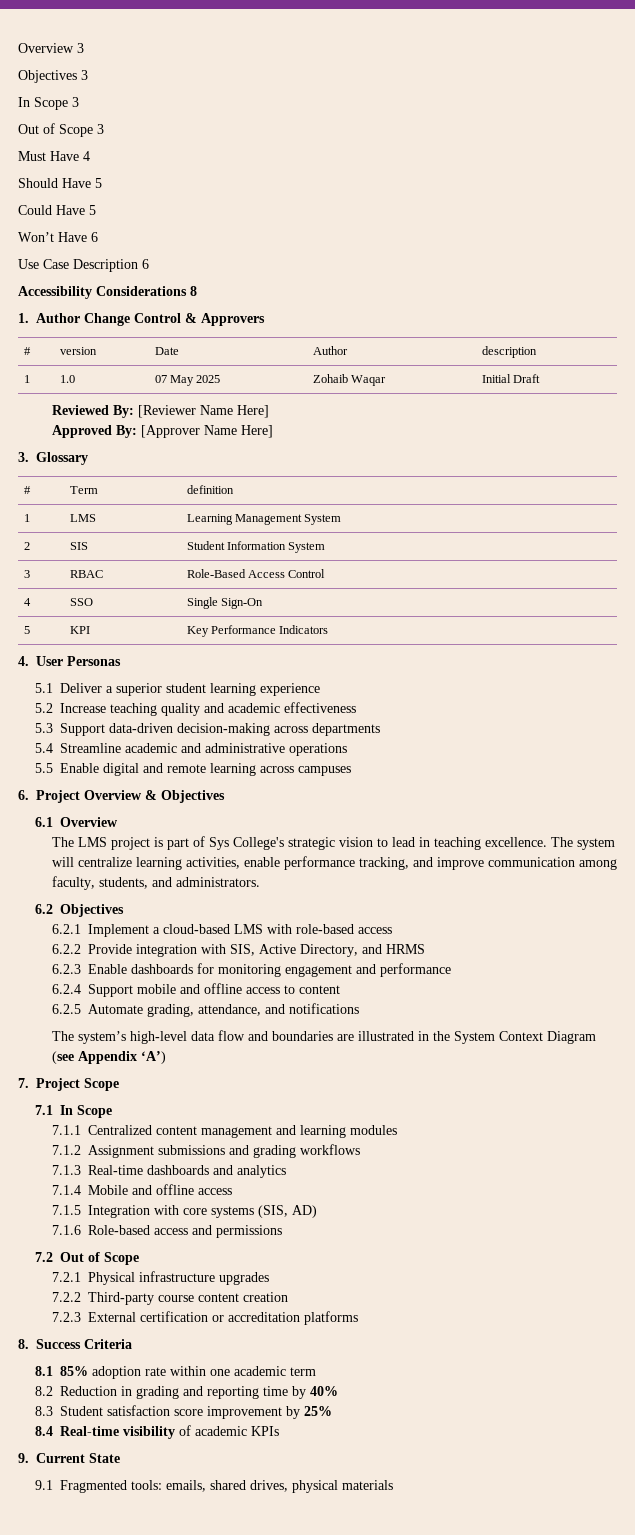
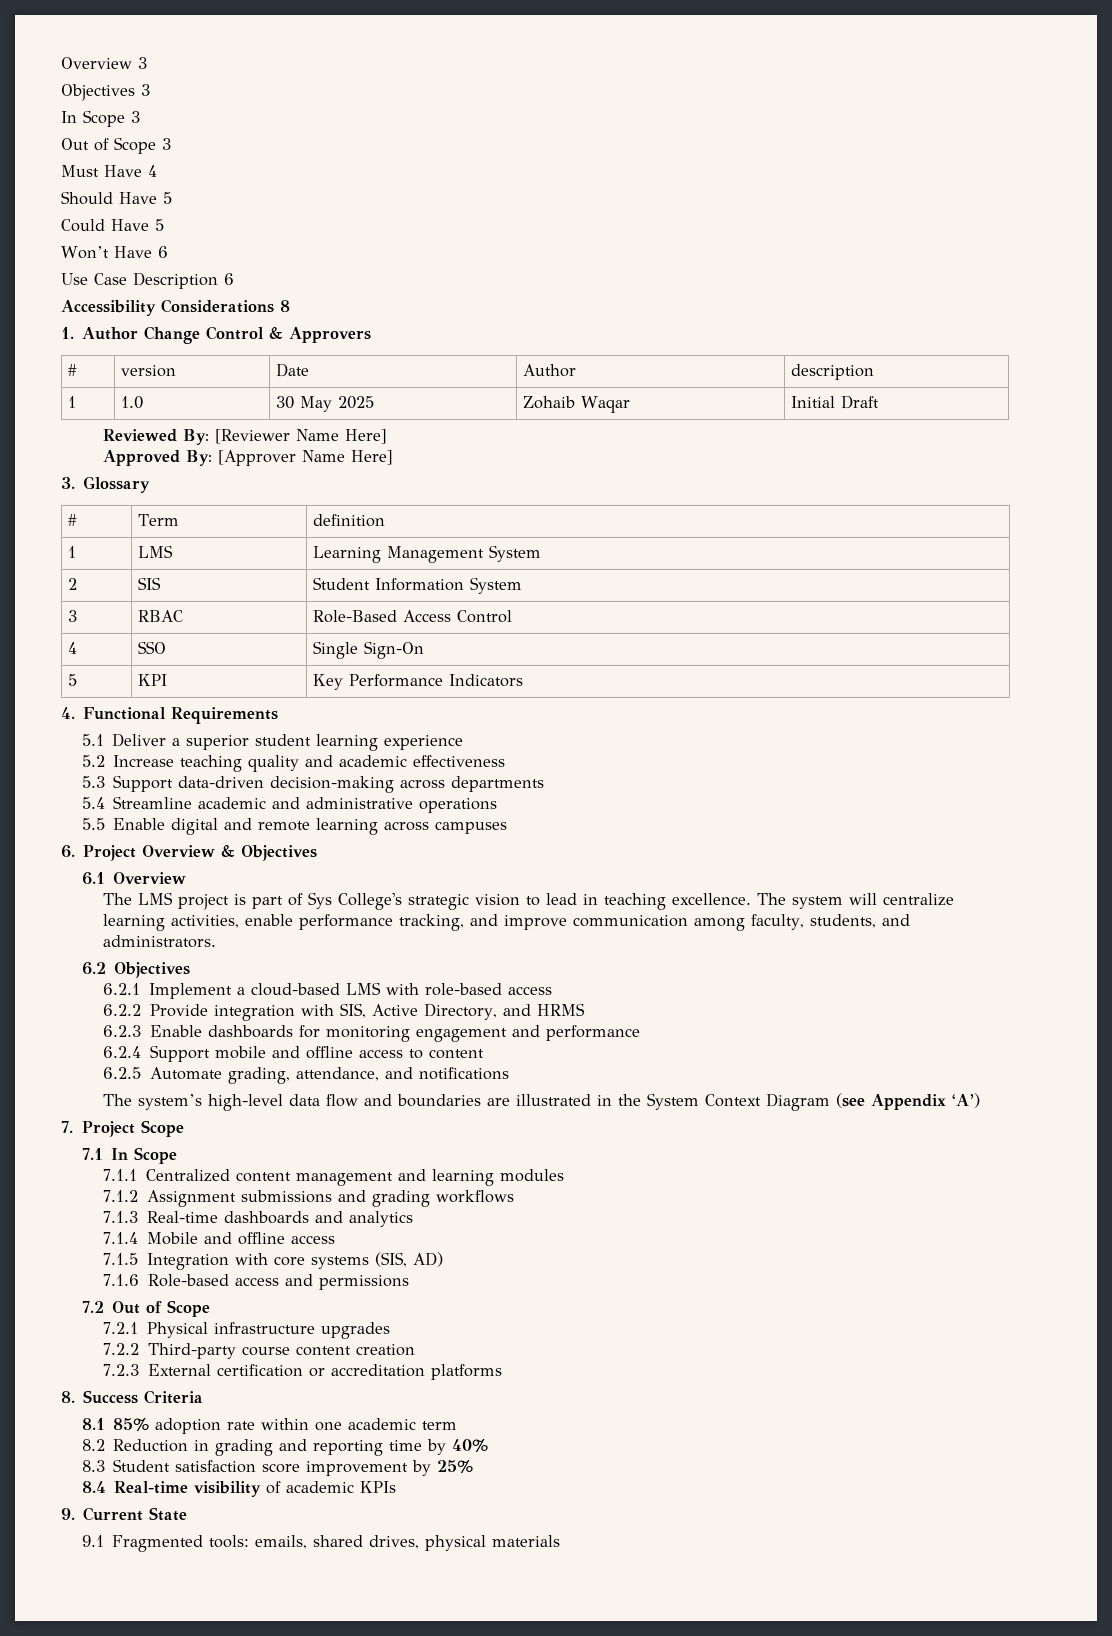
- 1 | 1.0 | 07 May 2025 | Zohaib Waqar | Initial Draft
+ 1 | 1.0 | 30 May 2025 | Zohaib Waqar | Initial Draft
- 4. User Personas
+ 4. Functional Requirements

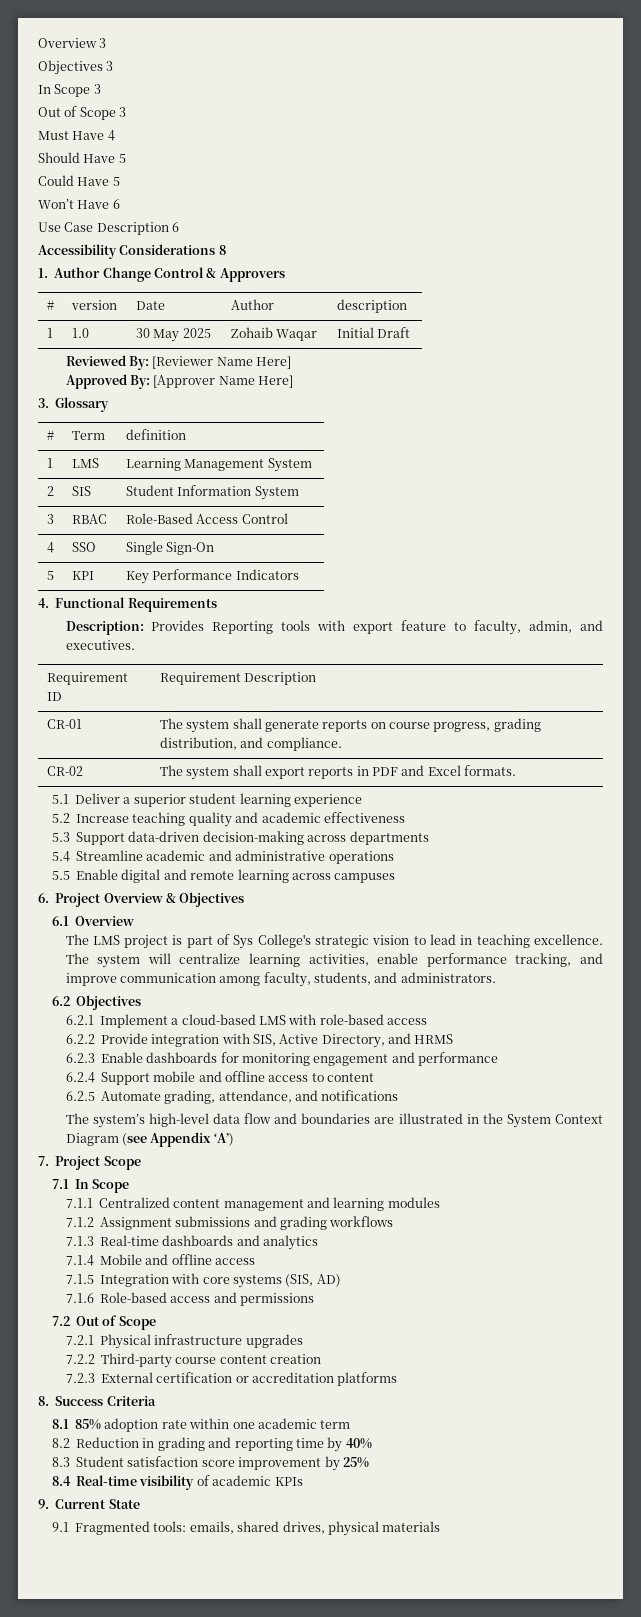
+ Description: Provides Reporting tools with export feature to faculty, admin, and executives.
+ Requirement ID | Requirement Description
+ CR-01 | The system shall generate reports on course progress, grading distribution, and compliance.
+ CR-02 | The system shall export reports in PDF and Excel formats.

